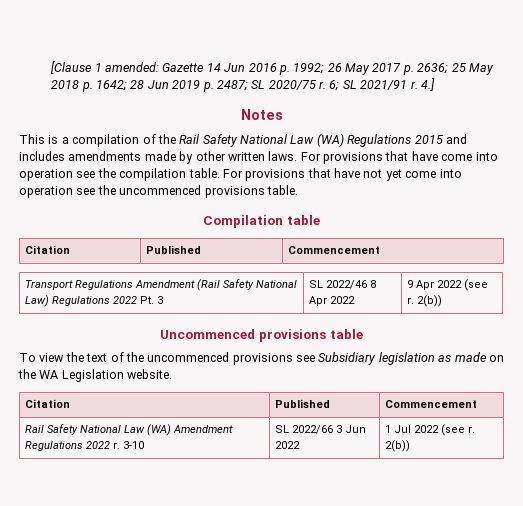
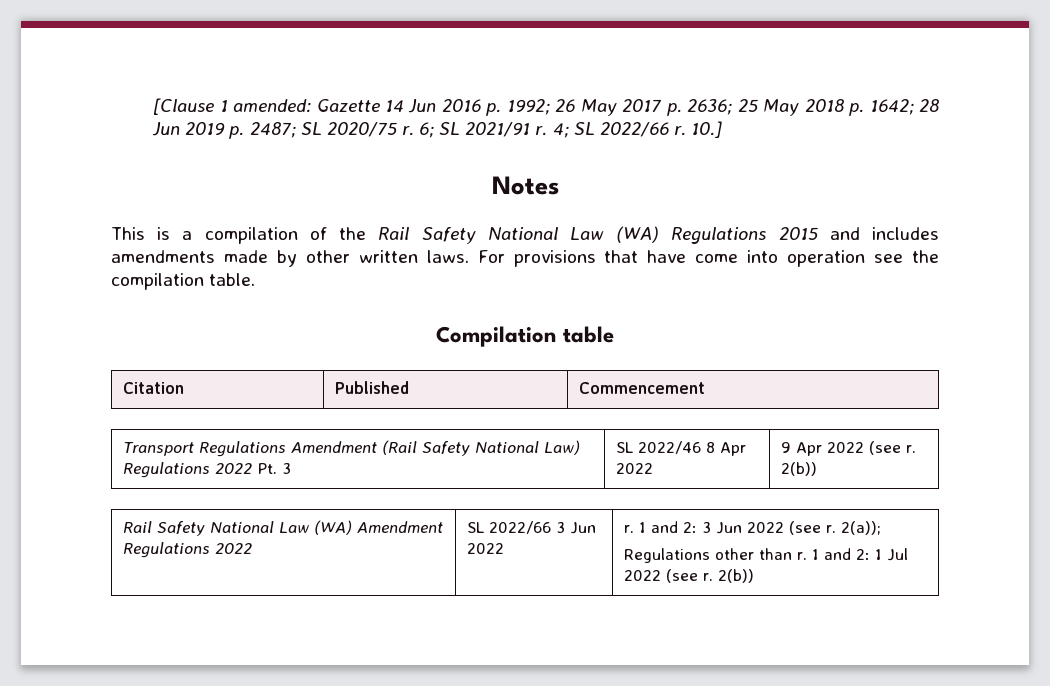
- 4.]
+ 4; SL 2022/66 r. 10.]
- For provisions that have not yet come into operation see the uncommenced provisions table.
- Uncommenced provisions table
- To view the text of the uncommenced provisions see Subsidiary legislation as made on the WA Legislation website.
- Citation | Published | Commencement
- Rail Safety National Law (WA) Amendment Regulations 2022 r. 3-10 | SL 2022/66 3 Jun 2022 | 1 Jul 2022 (see r. 2(b))
+ Rail Safety National Law (WA) Amendment Regulations 2022 | SL 2022/66 3 Jun 2022 | r. 1 and 2: 3 Jun 2022 (see r. 2(a));
+ Regulations other than r. 1 and 2: 1 Jul 2022 (see r. 2(b))

